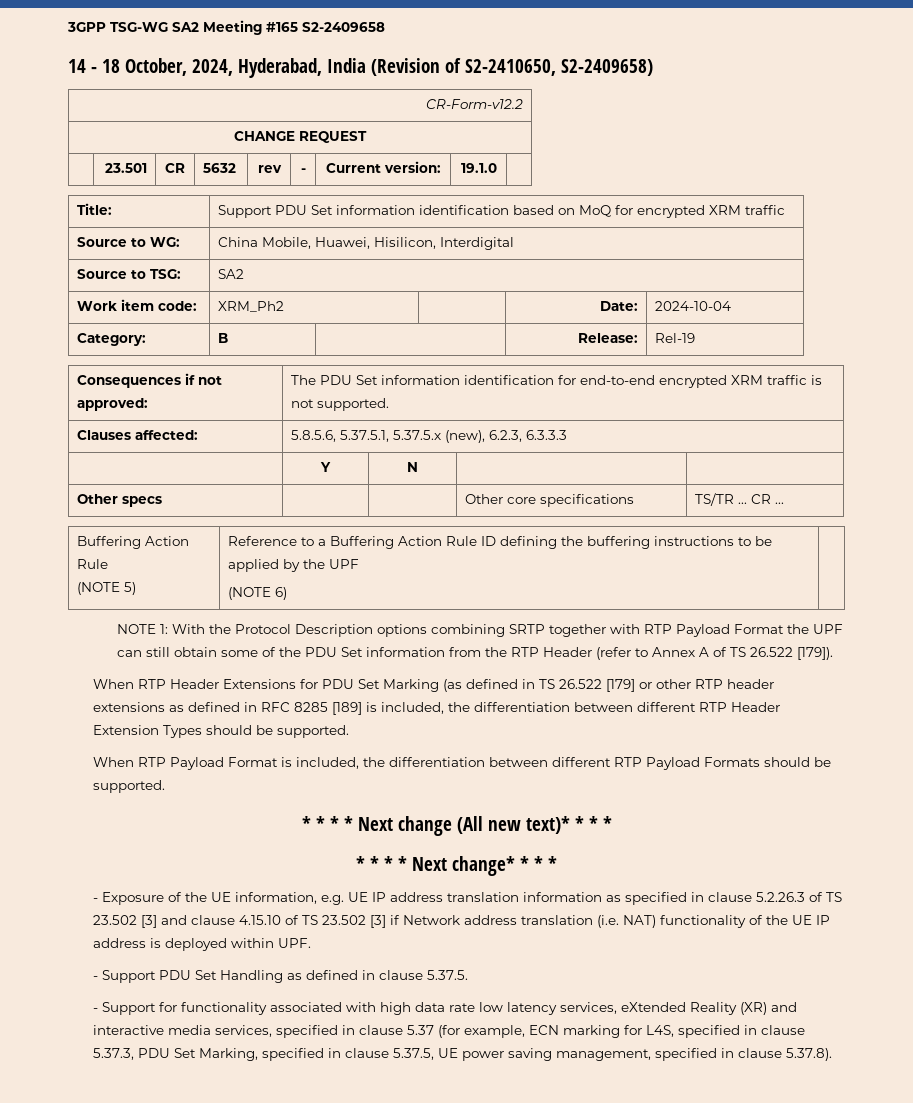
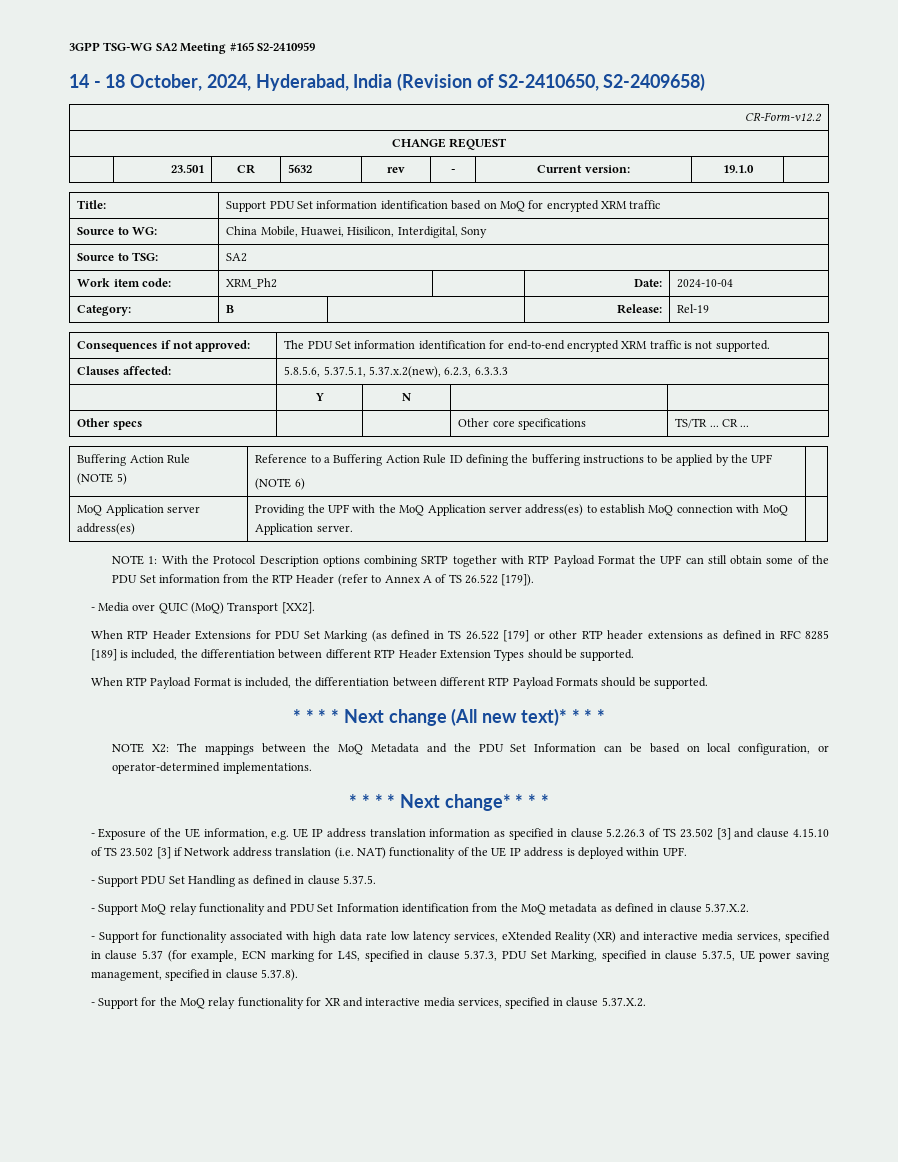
- 3GPP TSG-WG SA2 Meeting #165 S2-2409658
+ 3GPP TSG-WG SA2 Meeting #165 S2-2410959
- Source to WG: | China Mobile, Huawei, Hisilicon, Interdigital
+ Source to WG: | China Mobile, Huawei, Hisilicon, Interdigital, Sony
- Clauses affected: | 5.8.5.6, 5.37.5.1, 5.37.5.x (new), 6.2.3, 6.3.3.3
+ Clauses affected: | 5.8.5.6, 5.37.5.1, 5.37.x.2(new), 6.2.3, 6.3.3.3
+ MoQ Application server address(es) | Providing the UPF with the MoQ Application server address(es) to establish MoQ connection with MoQ Application server. |
+ - Media over QUIC (MoQ) Transport [XX2].
+ NOTE X2: The mappings between the MoQ Metadata and the PDU Set Information can be based on local configuration, or operator-determined implementations.
+ - Support MoQ relay functionality and PDU Set Information identification from the MoQ metadata as defined in clause 5.37.X.2.
+ - Support for the MoQ relay functionality for XR and interactive media services, specified in clause 5.37.X.2.

